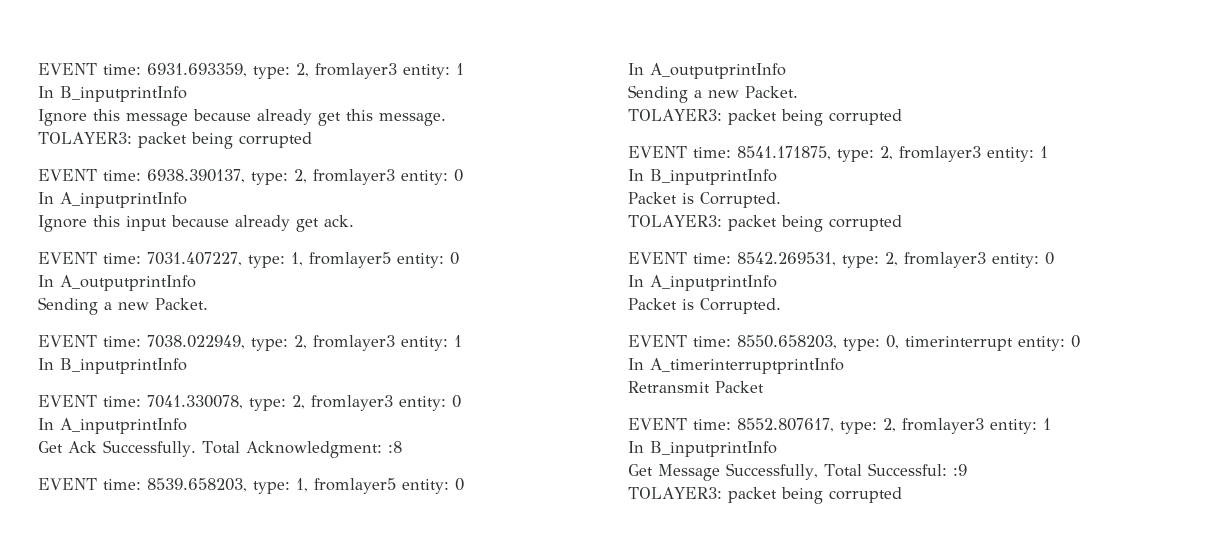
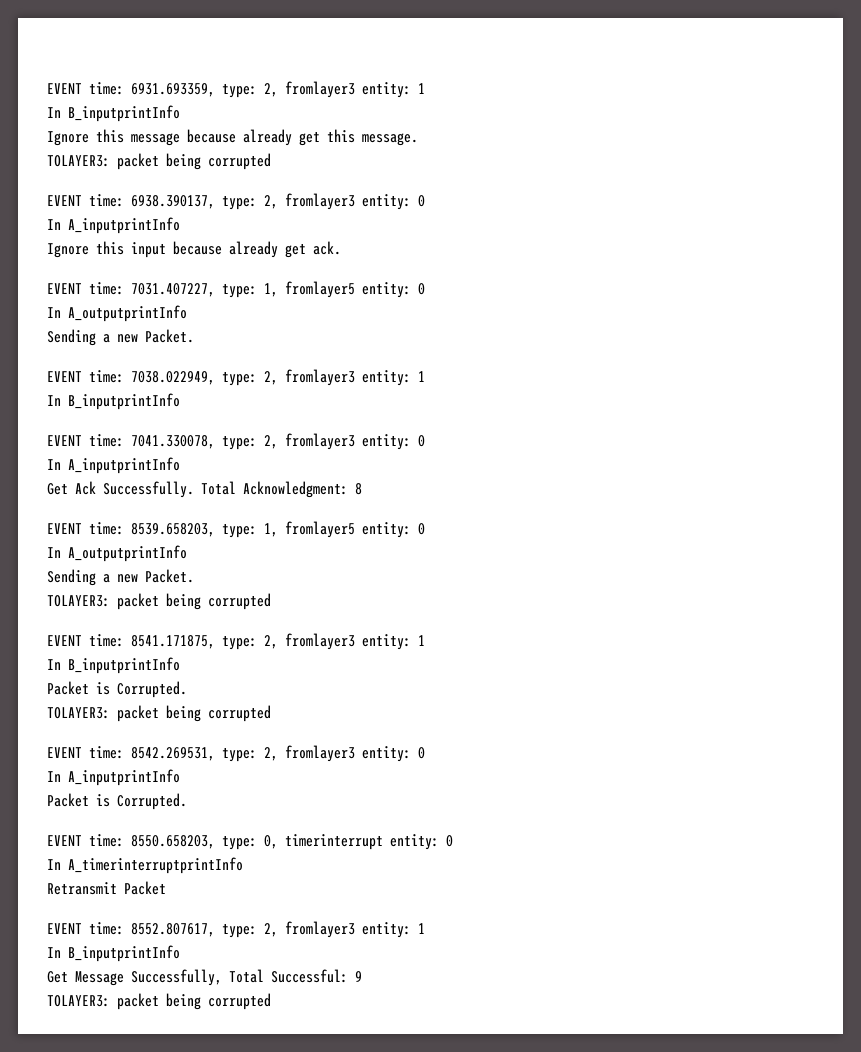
- Total Acknowledgment: :8
+ Total Acknowledgment: 8
- Get Message Successfully, Total Successful: :9
+ Get Message Successfully, Total Successful: 9

